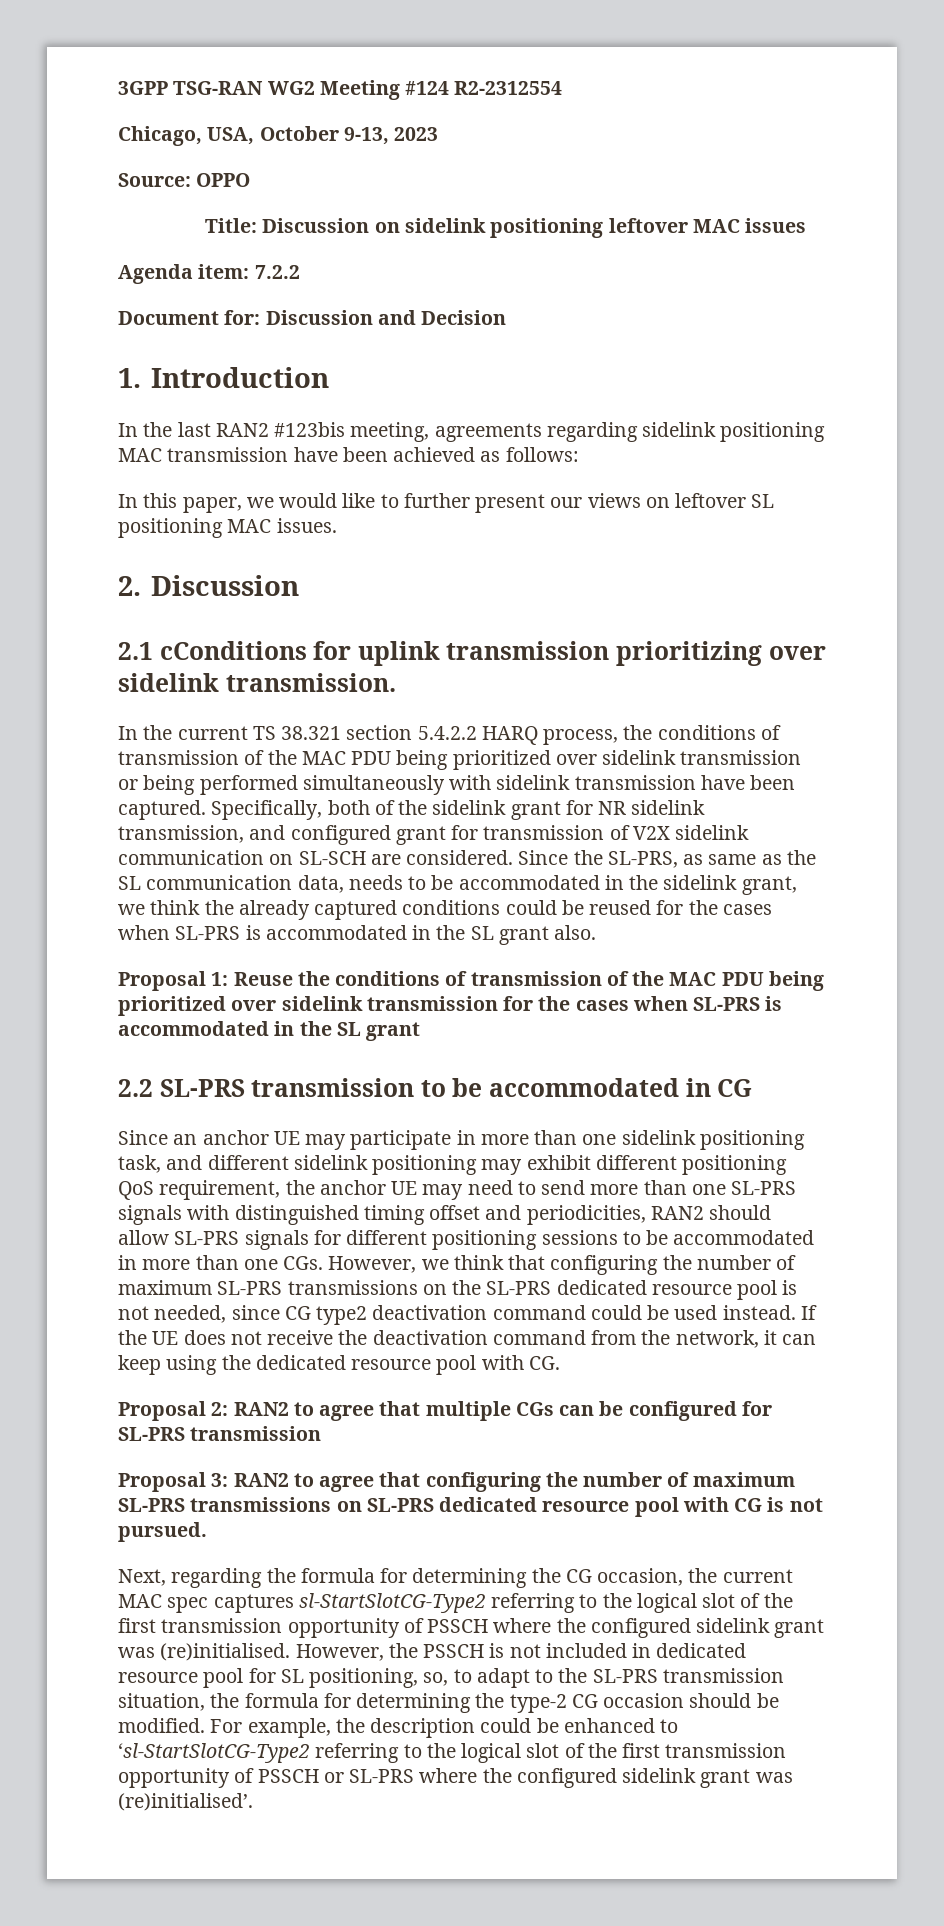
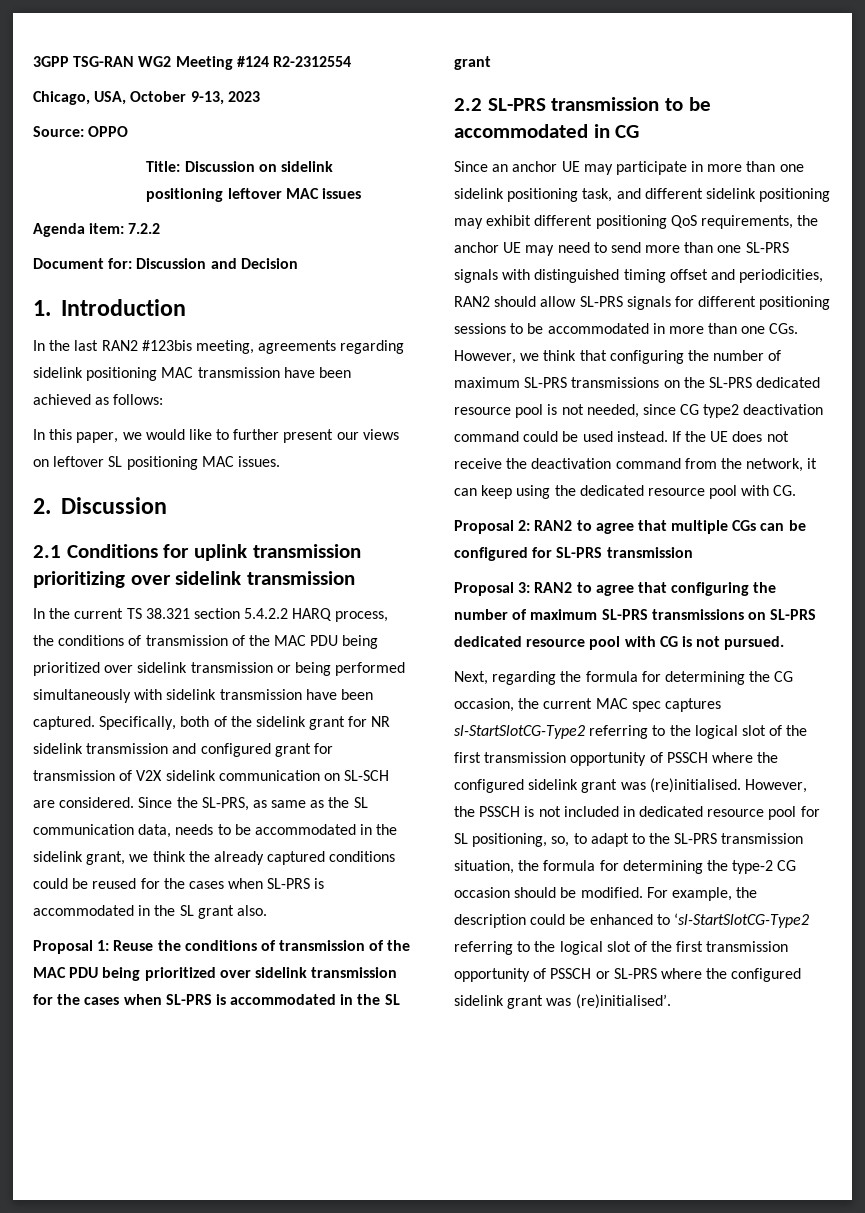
- 2.1 cConditions for uplink transmission prioritizing over sidelink transmission.
+ 2.1 Conditions for uplink transmission prioritizing over sidelink transmission
- Specifically, both of the sidelink grant for NR sidelink transmission, and configured grant for transmission of V2X sidelink communication on SL-SCH are considered.
+ Specifically, both of the sidelink grant for NR sidelink transmission and configured grant for transmission of V2X sidelink communication on SL-SCH are considered.
- Since an anchor UE may participate in more than one sidelink positioning task, and different sidelink positioning may exhibit different positioning QoS requirement, the anchor UE may need to send more than one SL-PRS signals with distinguished timing offset and periodicities, RAN2 should allow SL-PRS signals for different positioning sessions to be accommodated in more than one CGs. However, we think that configuring the number of maximum SL-PRS transmissions on the SL-PRS dedicated resource pool is not needed, since CG type2 deactivation command could be used instead.
+ Since an anchor UE may participate in more than one sidelink positioning task, and different sidelink positioning may exhibit different positioning QoS requirements, the anchor UE may need to send more than one SL-PRS signals with distinguished timing offset and periodicities, RAN2 should allow SL-PRS signals for different positioning sessions to be accommodated in more than one CGs. However, we think that configuring the number of maximum SL-PRS transmissions on the SL-PRS dedicated resource pool is not needed, since CG type2 deactivation command could be used instead.

